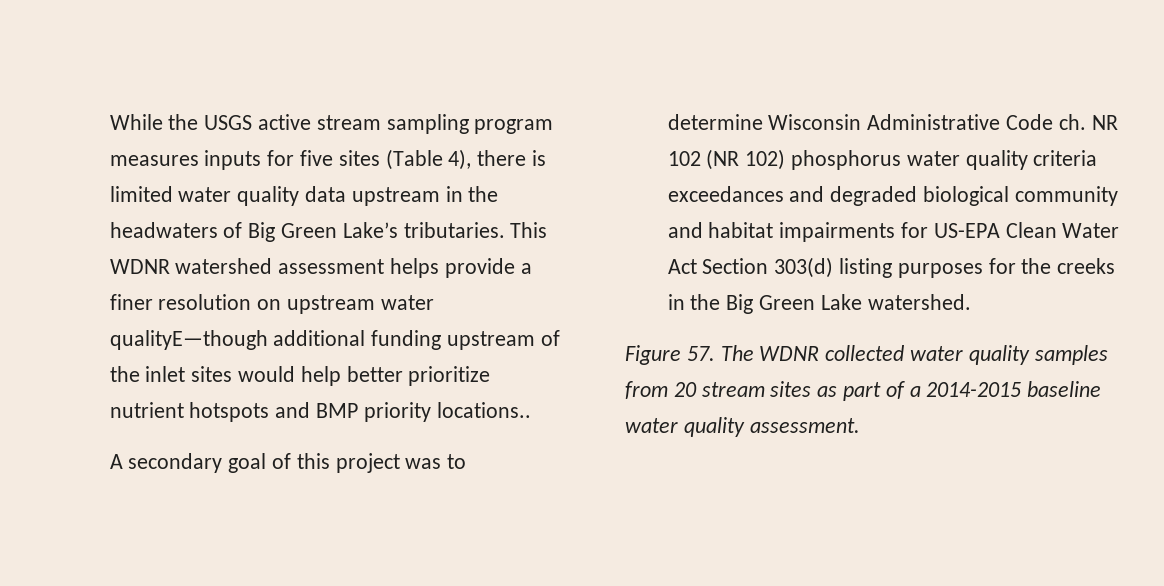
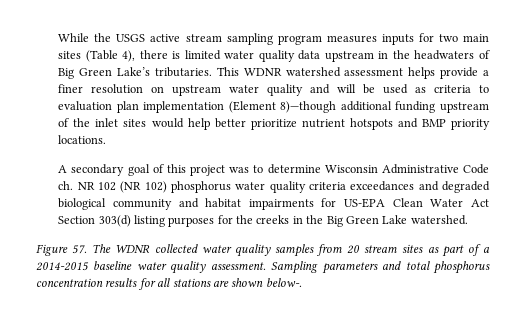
- While the USGS active stream sampling program measures inputs for five sites (Table 4), there is limited water quality data upstream in the headwaters of Big Green Lake’s tributaries.
+ While the USGS active stream sampling program measures inputs for two main sites (Table 4), there is limited water quality data upstream in the headwaters of Big Green Lake’s tributaries.
- This WDNR watershed assessment helps provide a finer resolution on upstream water qualityE—though additional funding upstream of the inlet sites would help better prioritize nutrient hotspots and BMP priority locations..
+ This WDNR watershed assessment helps provide a finer resolution on upstream water quality and will be used as criteria to evaluation plan implementation (Element 8)—though additional funding upstream of the inlet sites would help better prioritize nutrient hotspots and BMP priority locations.
+ Sampling parameters and total phosphorus concentration results for all stations are shown below-.

